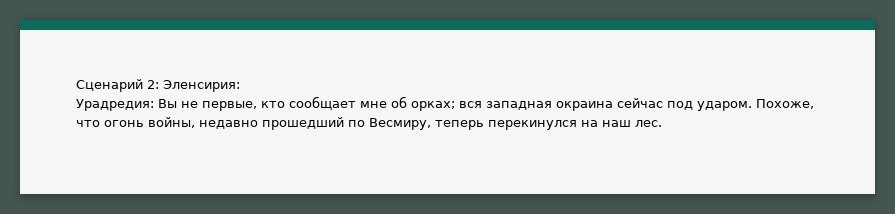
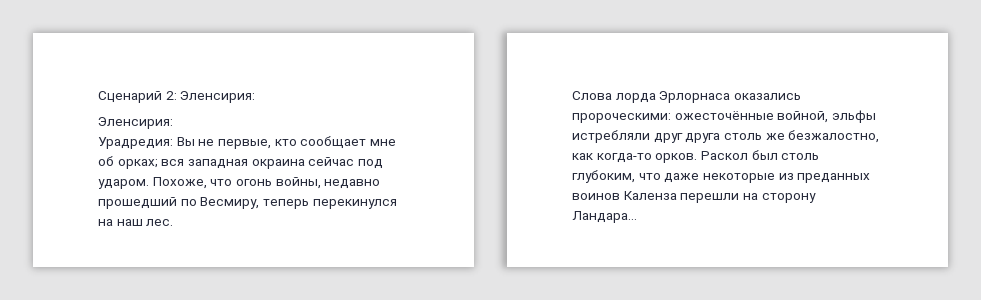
  Сценарий 2: Эленсирия:
+ Эленсирия:
+ Слова лорда Эрлорнаса оказались пророческими: ожесточённые войной, эльфы истребляли друг друга столь же безжалостно, как когда-то орков. Раскол был столь глубоким, что даже некоторые из преданных воинов Каленза перешли на сторону Ландара…

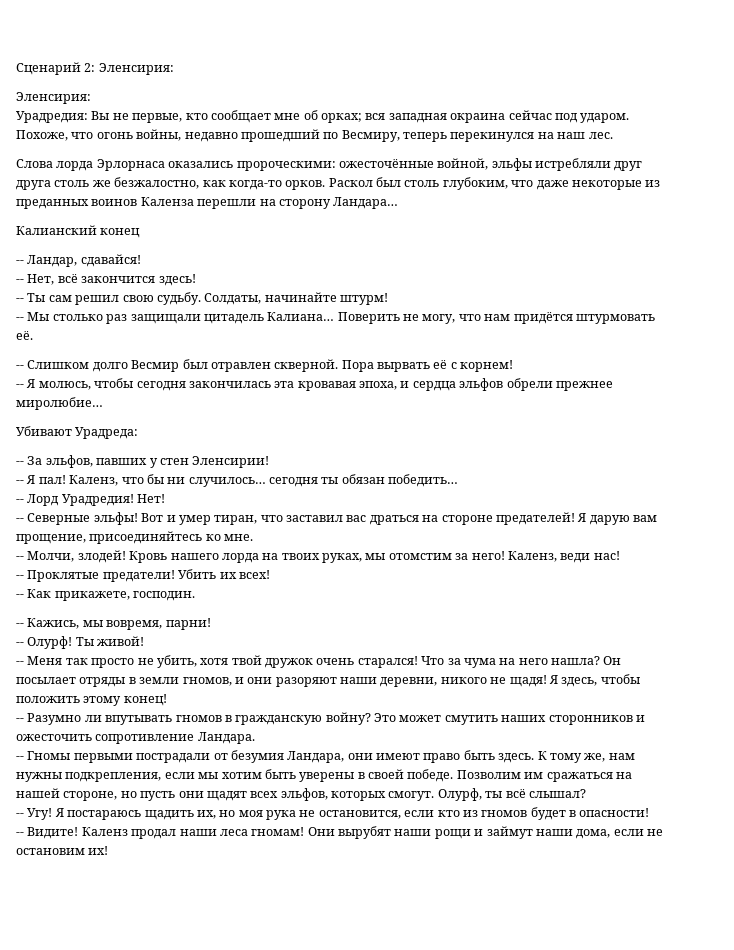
+ Калианский конец
+ -- Ландар, сдавайся!
+ -- Нет, всё закончится здесь!
+ -- Ты сам решил свою судьбу. Солдаты, начинайте штурм!
+ -- Мы столько раз защищали цитадель Калиана… Поверить не могу, что нам придётся штурмовать её.
+ -- Слишком долго Весмир был отравлен скверной. Пора вырвать её с корнем!
+ -- Я молюсь, чтобы сегодня закончилась эта кровавая эпоха, и сердца эльфов обрели прежнее миролюбие…
+ Убивают Урадреда:
+ -- За эльфов, павших у стен Эленсирии!
+ -- Я пал! Каленз, что бы ни случилось… сегодня ты обязан победить…
+ -- Лорд Урадредия! Нет!
+ -- Северные эльфы! Вот и умер тиран, что заставил вас драться на стороне предателей! Я дарую вам прощение, присоединяйтесь ко мне.
+ -- Молчи, злодей! Кровь нашего лорда на твоих руках, мы отомстим за него! Каленз, веди нас!
+ -- Проклятые предатели! Убить их всех!
+ -- Как прикажете, господин.
+ -- Кажись, мы вовремя, парни!
+ -- Олурф! Ты живой!
+ -- Меня так просто не убить, хотя твой дружок очень старался! Что за чума на него нашла? Он посылает отряды в земли гномов, и они разоряют наши деревни, никого не щадя! Я здесь, чтобы положить этому конец!
+ -- Разумно ли впутывать гномов в гражданскую войну? Это может смутить наших сторонников и ожесточить сопротивление Ландара.
+ -- Гномы первыми пострадали от безумия Ландара, они имеют право быть здесь. К тому же, нам нужны подкрепления, если мы хотим быть уверены в своей победе. Позволим им сражаться на нашей стороне, но пусть они щадят всех эльфов, которых смогут. Олурф, ты всё слышал?
+ -- Угу! Я постараюсь щадить их, но моя рука не остановится, если кто из гномов будет в опасности!
+ -- Видите! Каленз продал наши леса гномам! Они вырубят наши рощи и займут наши дома, если не остановим их!

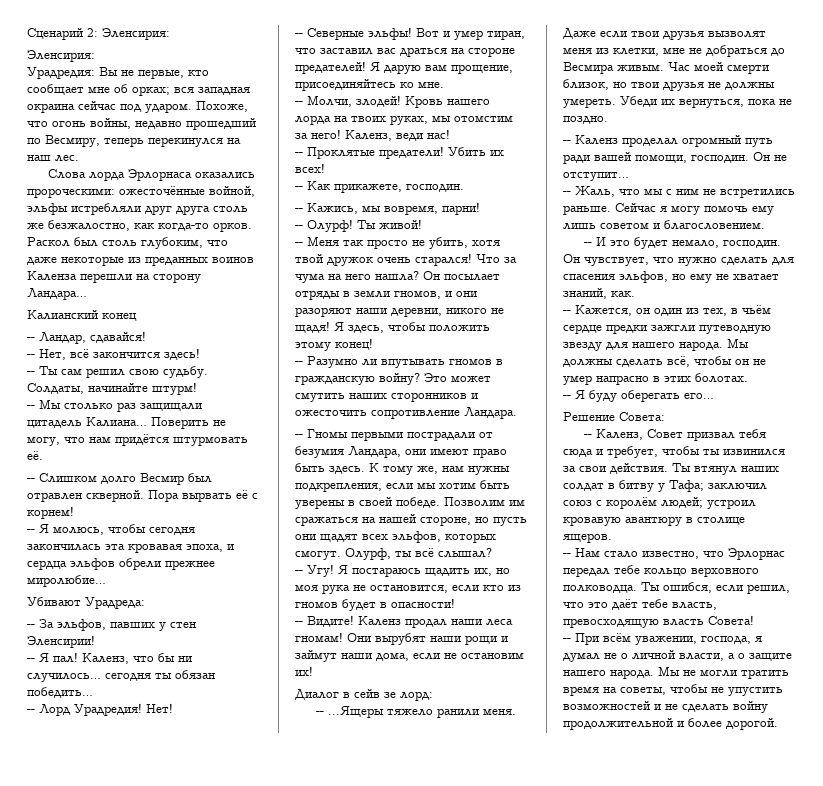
+ Диалог в сейв зе лорд:
+ -- ...Ящеры тяжело ранили меня. Даже если твои друзья вызволят меня из клетки, мне не добраться до Весмира живым. Час моей смерти близок, но твои друзья не должны умереть. Убеди их вернуться, пока не поздно.
+ -- Каленз проделал огромный путь ради вашей помощи, господин. Он не отступит…
+ -- Жаль, что мы с ним не встретились раньше. Сейчас я могу помочь ему лишь советом и благословением.
+ -- И это будет немало, господин. Он чувствует, что нужно сделать для спасения эльфов, но ему не хватает знаний, как.
+ -- Кажется, он один из тех, в чьём сердце предки зажгли путеводную звезду для нашего народа. Мы должны сделать всё, чтобы он не умер напрасно в этих болотах.
+ -- Я буду оберегать его…
+ Решение Совета:
+ -- Каленз, Совет призвал тебя сюда и требует, чтобы ты извинился за свои действия. Ты втянул наших солдат в битву у Тафа; заключил союз с королём людей; устроил кровавую авантюру в столице ящеров.
+ -- Нам стало известно, что Эрлорнас передал тебе кольцо верховного полководца. Ты ошибся, если решил, что это даёт тебе власть, превосходящую власть Совета!
+ -- При всём уважении, господа, я думал не о личной власти, а о защите нашего народа. Мы не могли тратить время на советы, чтобы не упустить возможностей и не сделать войну продолжительной и более дорогой.

